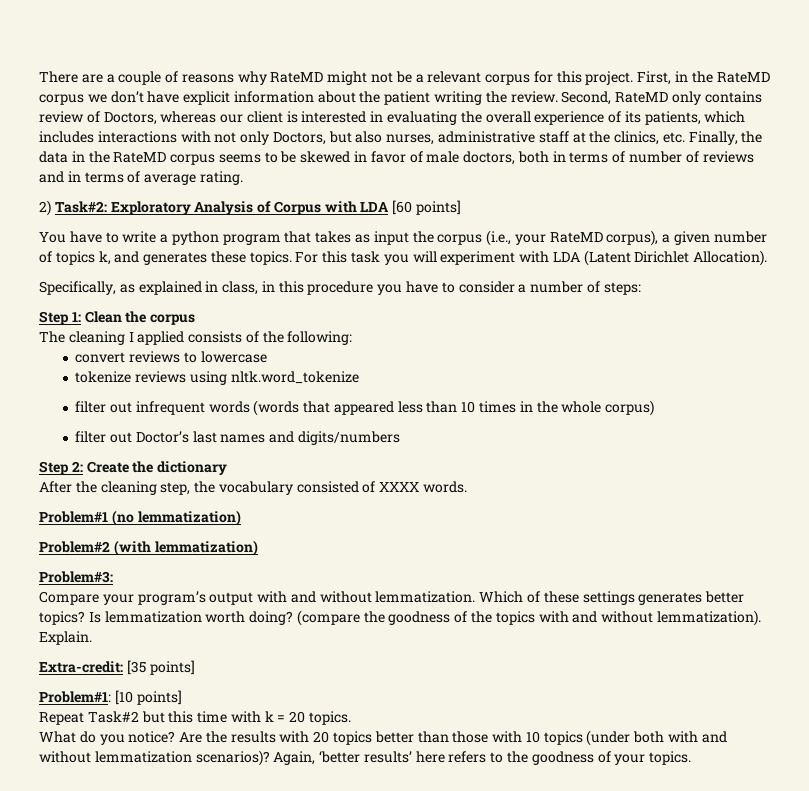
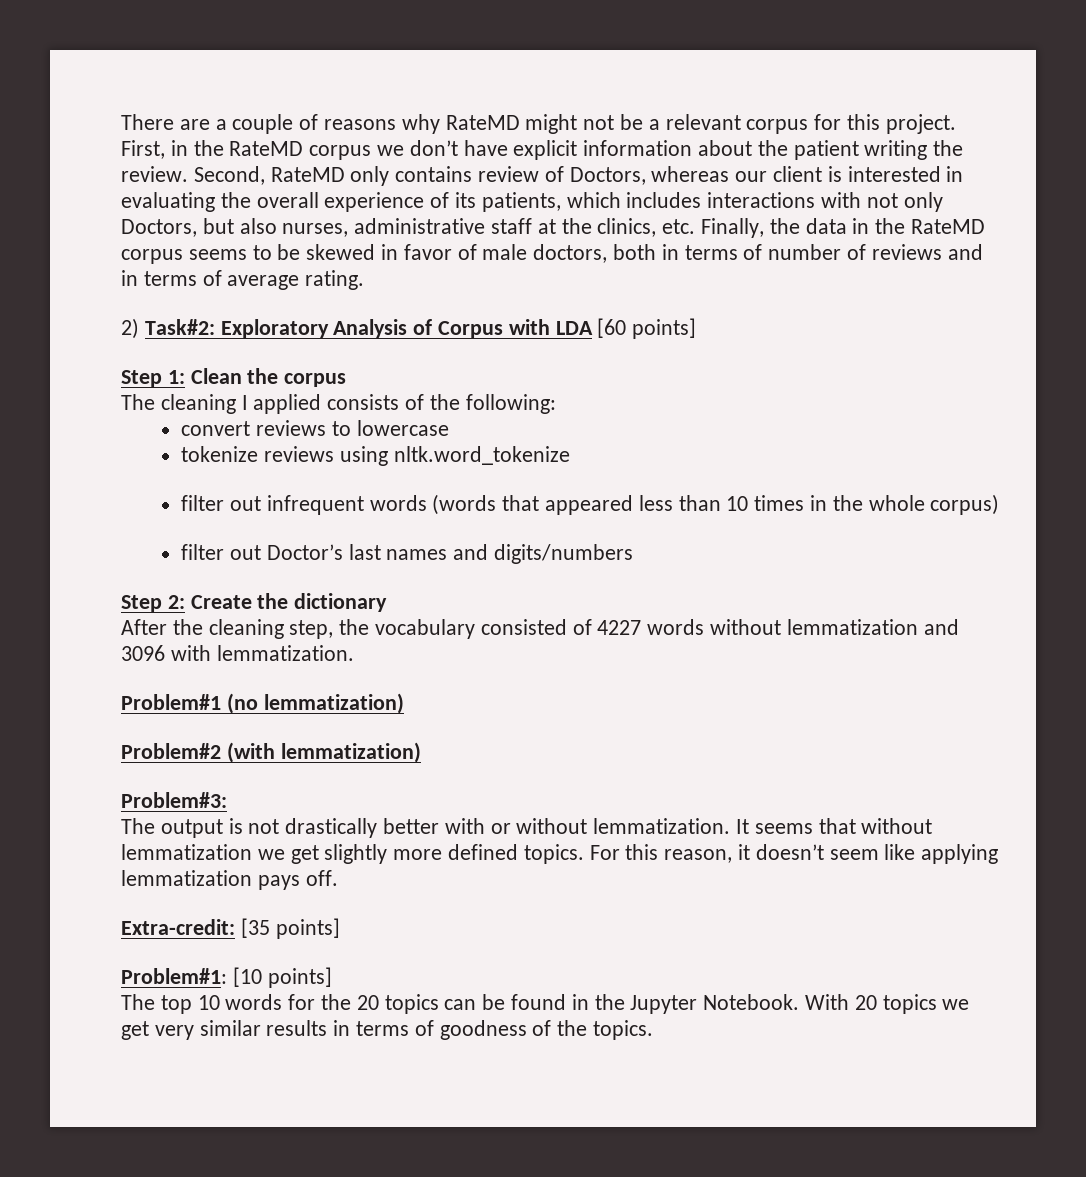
- You have to write a python program that takes as input the corpus (i.e., your RateMD corpus), a given number of topics k, and generates these topics. For this task you will experiment with LDA (Latent Dirichlet Allocation).
- Specifically, as explained in class, in this procedure you have to consider a number of steps:
- After the cleaning step, the vocabulary consisted of XXXX words.
+ After the cleaning step, the vocabulary consisted of 4227 words without lemmatization and 3096 with lemmatization.
- Compare your program’s output with and without lemmatization. Which of these settings generates better topics? Is lemmatization worth doing? (compare the goodness of the topics with and without lemmatization). Explain.
+ The output is not drastically better with or without lemmatization. It seems that without lemmatization we get slightly more defined topics. For this reason, it doesn’t seem like applying lemmatization pays off.
- Repeat Task#2 but this time with k = 20 topics.
- What do you notice? Are the results with 20 topics better than those with 10 topics (under both with and without lemmatization scenarios)? Again, ‘better results’ here refers to the goodness of your topics.
+ The top 10 words for the 20 topics can be found in the Jupyter Notebook. With 20 topics we get very similar results in terms of goodness of the topics.

